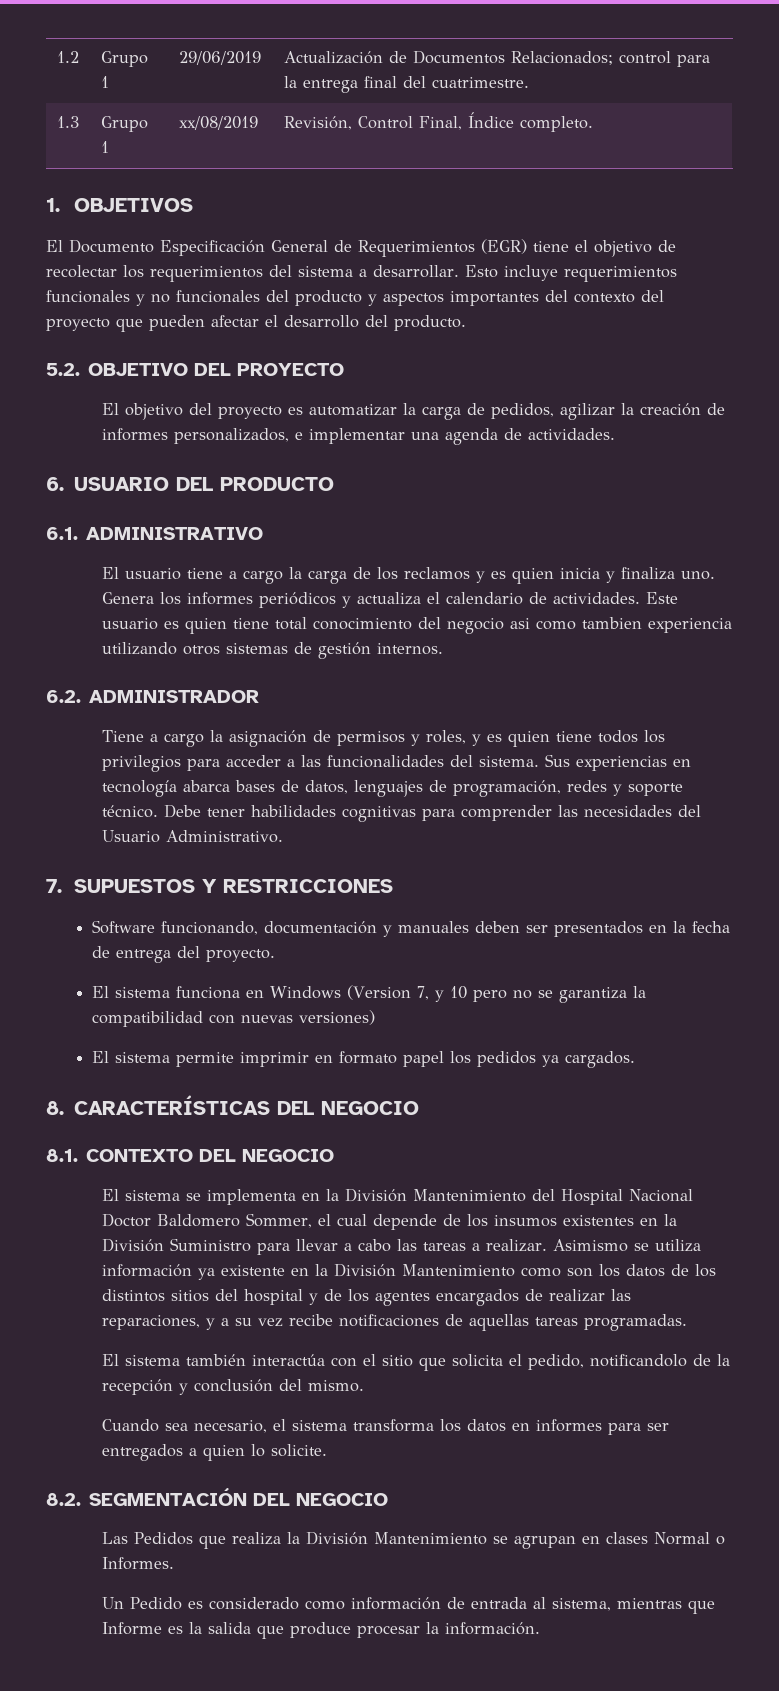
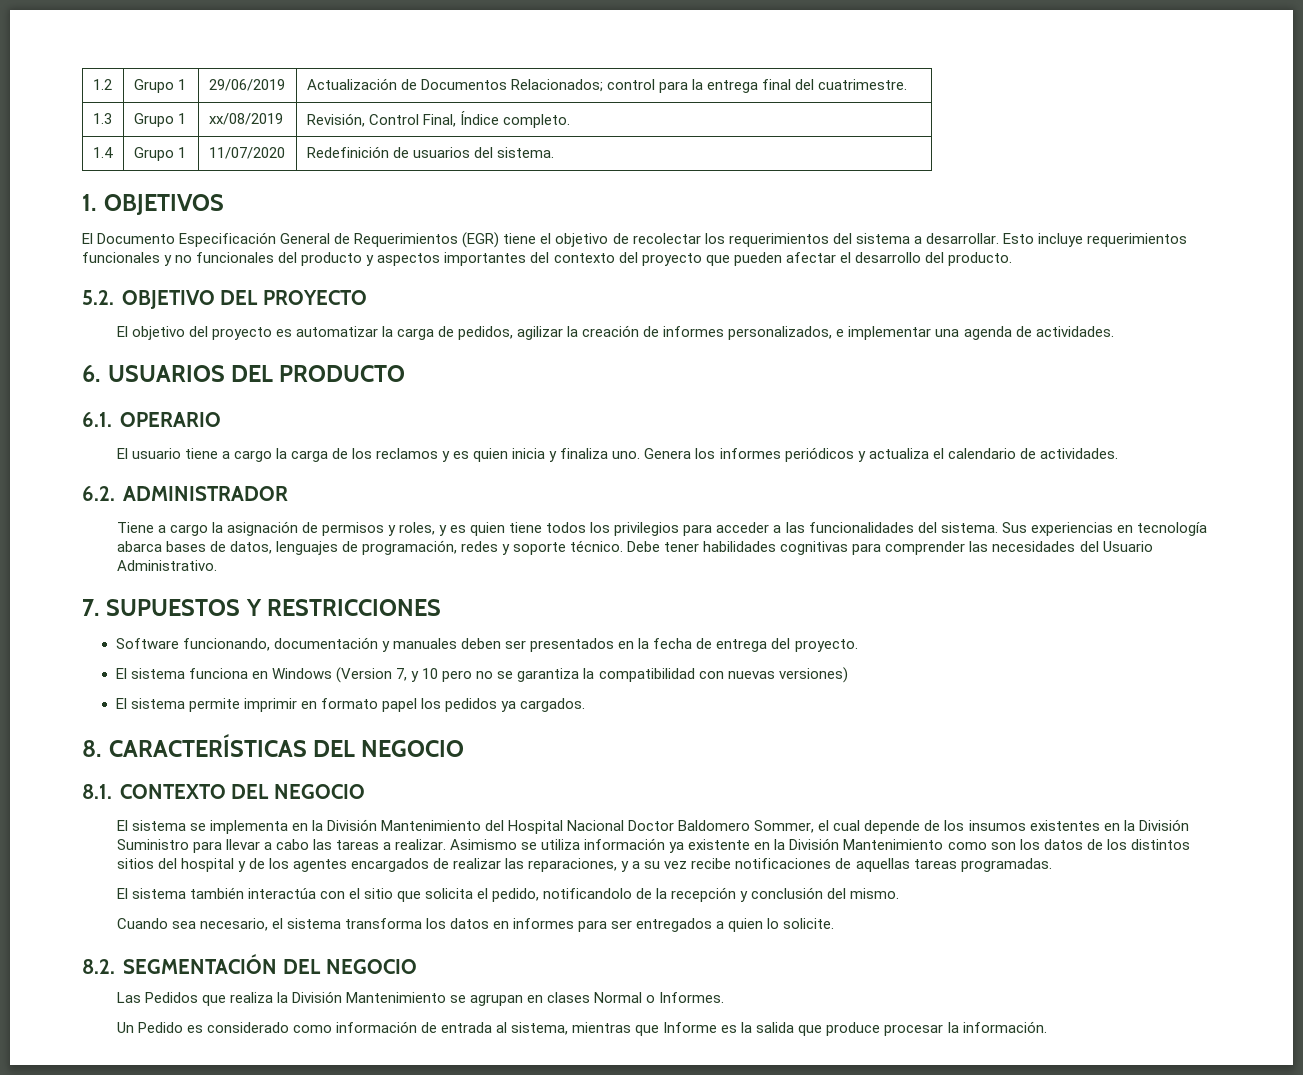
+ 1.4 | Grupo 1 | 11/07/2020 | Redefinición de usuarios del sistema.
- 6. USUARIO DEL PRODUCTO
+ 6. USUARIOS DEL PRODUCTO
- 6.1. ADMINISTRATIVO
+ 6.1. OPERARIO
- Este usuario es quien tiene total conocimiento del negocio asi como tambien experiencia utilizando otros sistemas de gestión internos.

